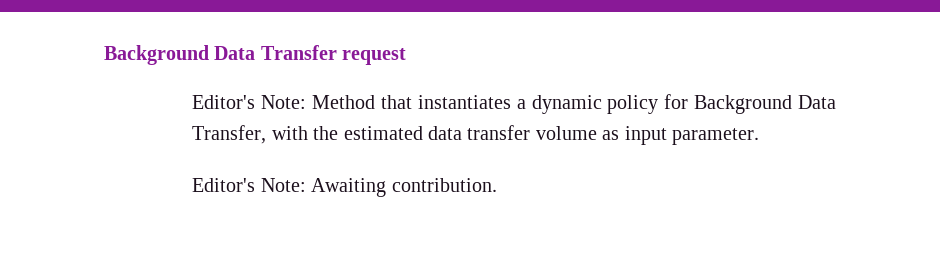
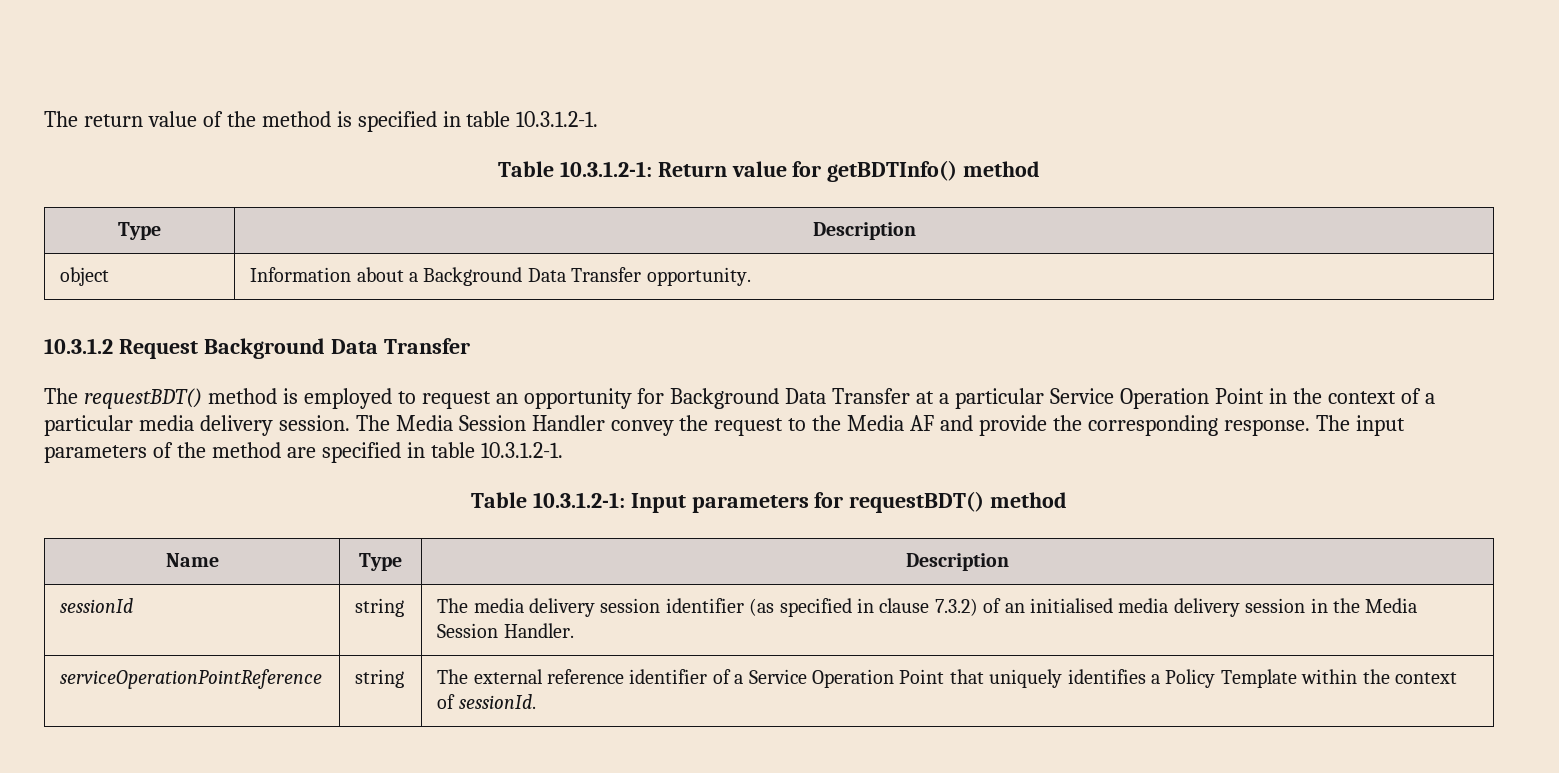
- Background Data Transfer request
- Editor's Note: Method that instantiates a dynamic policy for Background Data Transfer, with the estimated data transfer volume as input parameter.
- Editor's Note: Awaiting contribution.
+ The return value of the method is specified in table 10.3.1.2-1.
+ Table 10.3.1.2-1: Return value for getBDTInfo() method
+ Type | Description
+ object | Information about a Background Data Transfer opportunity.
+ 10.3.1.2 Request Background Data Transfer
+ The requestBDT() method is employed to request an opportunity for Background Data Transfer at a particular Service Operation Point in the context of a particular media delivery session. The Media Session Handler convey the request to the Media AF and provide the corresponding response. The input parameters of the method are specified in table 10.3.1.2-1.
+ Table 10.3.1.2-1: Input parameters for requestBDT() method
+ Name | Type | Description
+ sessionId | string | The media delivery session identifier (as specified in clause 7.3.2) of an initialised media delivery session in the Media Session Handler.
+ serviceOperationPointReference | string | The external reference identifier of a Service Operation Point that uniquely identifies a Policy Template within the context of sessionId.

